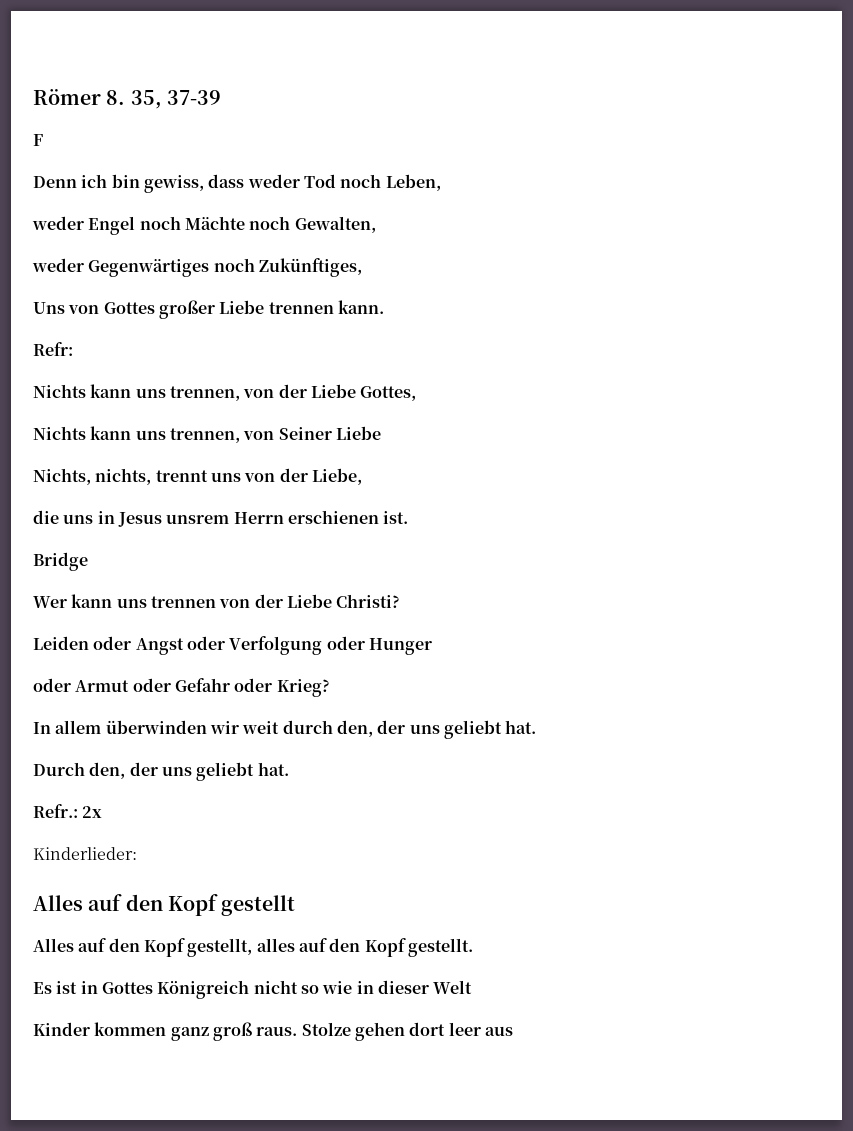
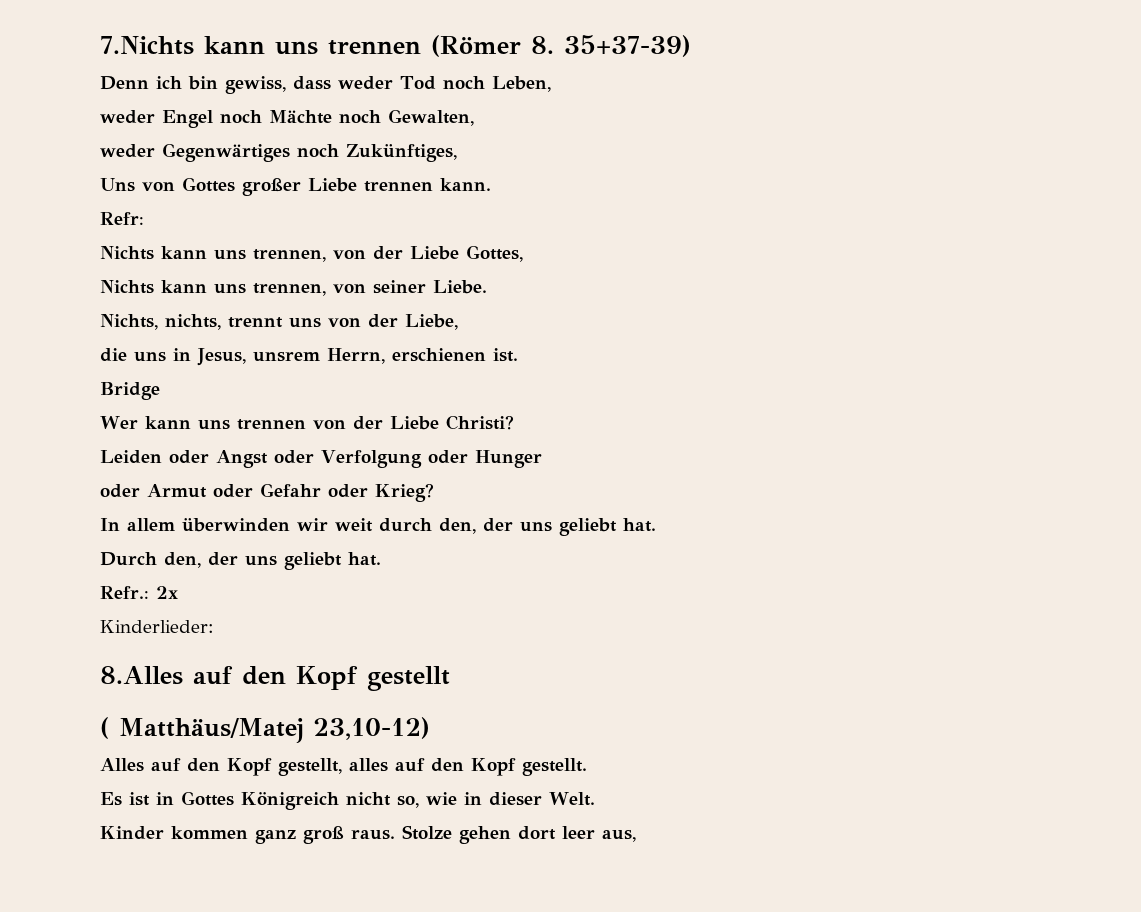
- Römer 8. 35, 37-39
- F
+ 7.Nichts kann uns trennen (Römer 8. 35+37-39)
- Nichts kann uns trennen, von Seiner Liebe
+ Nichts kann uns trennen, von seiner Liebe.
- die uns in Jesus unsrem Herrn erschienen ist.
+ die uns in Jesus, unsrem Herrn, erschienen ist.
- Alles auf den Kopf gestellt
+ 8.Alles auf den Kopf gestellt
+ ( Matthäus/Matej 23,10-12)
- Es ist in Gottes Königreich nicht so wie in dieser Welt
+ Es ist in Gottes Königreich nicht so, wie in dieser Welt.
- Stolze gehen dort leer aus
+ Stolze gehen dort leer aus,

